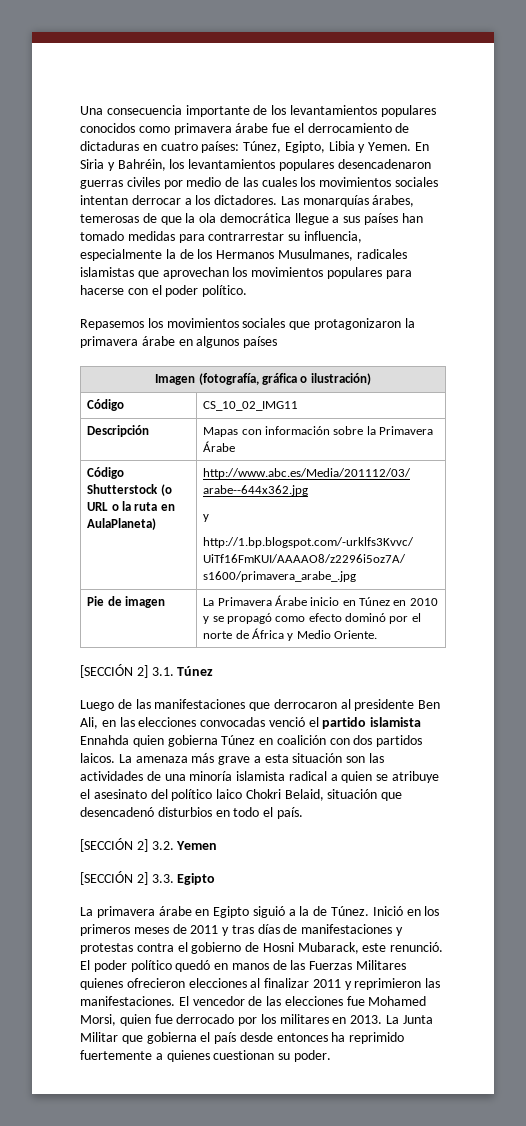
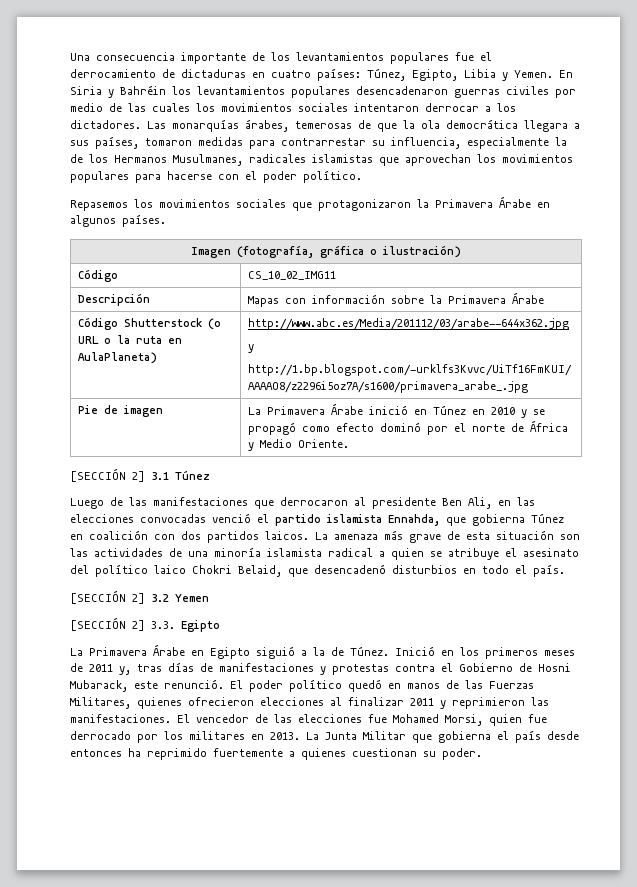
- Una consecuencia importante de los levantamientos populares conocidos como primavera árabe fue el derrocamiento de dictaduras en cuatro países: Túnez, Egipto, Libia y Yemen.
+ Una consecuencia importante de los levantamientos populares fue el derrocamiento de dictaduras en cuatro países: Túnez, Egipto, Libia y Yemen.
- En Siria y Bahréin, los levantamientos populares desencadenaron guerras civiles por medio de las cuales los movimientos sociales intentan derrocar a los dictadores.
+ En Siria y Bahréin los levantamientos populares desencadenaron guerras civiles por medio de las cuales los movimientos sociales intentaron derrocar a los dictadores.
- Las monarquías árabes, temerosas de que la ola democrática llegue a sus países han tomado medidas para contrarrestar su influencia, especialmente la de los Hermanos Musulmanes, radicales islamistas que aprovechan los movimientos populares para hacerse con el poder político.
+ Las monarquías árabes, temerosas de que la ola democrática llegara a sus países, tomaron medidas para contrarrestar su influencia, especialmente la de los Hermanos Musulmanes, radicales islamistas que aprovechan los movimientos populares para hacerse con el poder político.
- Repasemos los movimientos sociales que protagonizaron la primavera árabe en algunos países
+ Repasemos los movimientos sociales que protagonizaron la Primavera Árabe en algunos países.
- Pie de imagen | La Primavera Árabe inicio en Túnez en 2010 y se propagó como efecto dominó por el norte de África y Medio Oriente.
+ Pie de imagen | La Primavera Árabe inició en Túnez en 2010 y se propagó como efecto dominó por el norte de África y Medio Oriente.
- [SECCIÓN 2] 3.1. Túnez
+ [SECCIÓN 2] 3.1 Túnez
- Luego de las manifestaciones que derrocaron al presidente Ben Ali, en las elecciones convocadas venció el partido islamista Ennahda quien gobierna Túnez en coalición con dos partidos laicos.
+ Luego de las manifestaciones que derrocaron al presidente Ben Ali, en las elecciones convocadas venció el partido islamista Ennahda, que gobierna Túnez en coalición con dos partidos laicos.
- La amenaza más grave a esta situación son las actividades de una minoría islamista radical a quien se atribuye el asesinato del político laico Chokri Belaid, situación que desencadenó disturbios en todo el país.
+ La amenaza más grave de esta situación son las actividades de una minoría islamista radical a quien se atribuye el asesinato del político laico Chokri Belaid, que desencadenó disturbios en todo el país.
- [SECCIÓN 2] 3.2. Yemen
+ [SECCIÓN 2] 3.2 Yemen
- La primavera árabe en Egipto siguió a la de Túnez.
+ La Primavera Árabe en Egipto siguió a la de Túnez.
- Inició en los primeros meses de 2011 y tras días de manifestaciones y protestas contra el gobierno de Hosni Mubarack, este renunció.
+ Inició en los primeros meses de 2011 y, tras días de manifestaciones y protestas contra el Gobierno de Hosni Mubarack, este renunció.
- El poder político quedó en manos de las Fuerzas Militares quienes ofrecieron elecciones al finalizar 2011 y reprimieron las manifestaciones.
+ El poder político quedó en manos de las Fuerzas Militares, quienes ofrecieron elecciones al finalizar 2011 y reprimieron las manifestaciones.

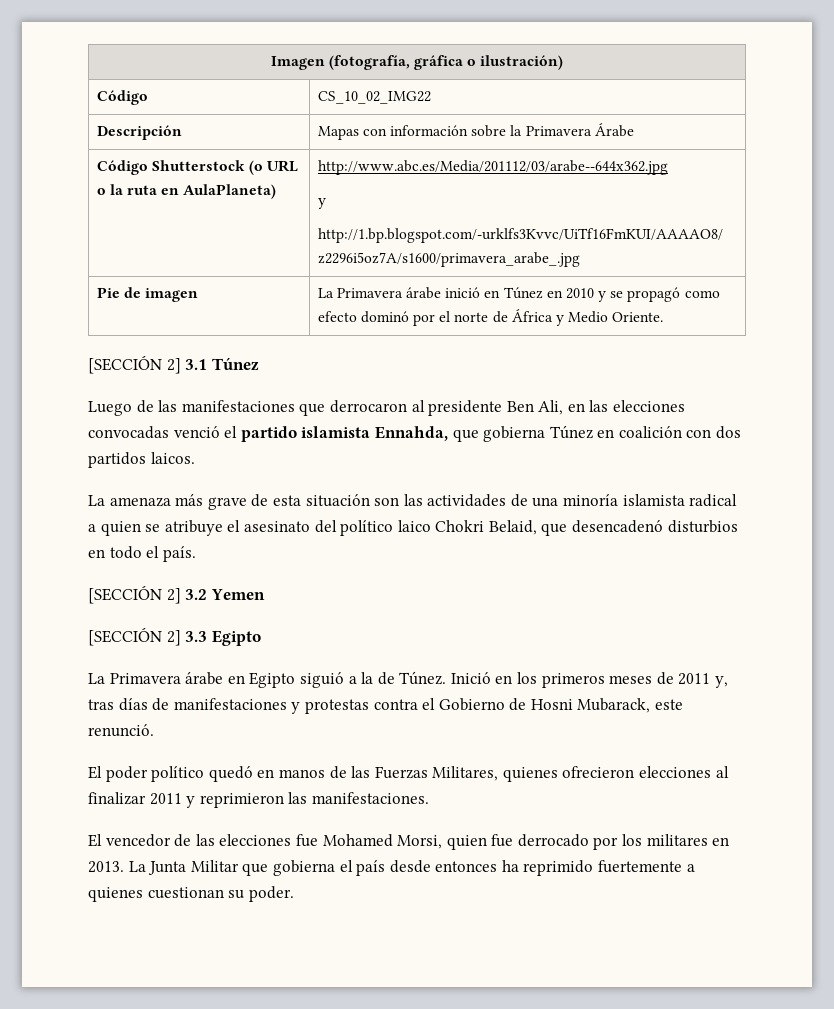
- Una consecuencia importante de los levantamientos populares fue el derrocamiento de dictaduras en cuatro países: Túnez, Egipto, Libia y Yemen. En Siria y Bahréin los levantamientos populares desencadenaron guerras civiles por medio de las cuales los movimientos sociales intentaron derrocar a los dictadores. Las monarquías árabes, temerosas de que la ola democrática llegara a sus países, tomaron medidas para contrarrestar su influencia, especialmente la de los Hermanos Musulmanes, radicales islamistas que aprovechan los movimientos populares para hacerse con el poder político.
- Repasemos los movimientos sociales que protagonizaron la Primavera Árabe en algunos países.
- Código | CS_10_02_IMG11
+ Código | CS_10_02_IMG22
- Pie de imagen | La Primavera Árabe inició en Túnez en 2010 y se propagó como efecto dominó por el norte de África y Medio Oriente.
+ Pie de imagen | La Primavera árabe inició en Túnez en 2010 y se propagó como efecto dominó por el norte de África y Medio Oriente.
- Luego de las manifestaciones que derrocaron al presidente Ben Ali, en las elecciones convocadas venció el partido islamista Ennahda, que gobierna Túnez en coalición con dos partidos laicos. La amenaza más grave de esta situación son las actividades de una minoría islamista radical a quien se atribuye el asesinato del político laico Chokri Belaid, que desencadenó disturbios en todo el país.
+ Luego de las manifestaciones que derrocaron al presidente Ben Ali, en las elecciones convocadas venció el partido islamista Ennahda, que gobierna Túnez en coalición con dos partidos laicos.
+ La amenaza más grave de esta situación son las actividades de una minoría islamista radical a quien se atribuye el asesinato del político laico Chokri Belaid, que desencadenó disturbios en todo el país.
- [SECCIÓN 2] 3.3. Egipto
+ [SECCIÓN 2] 3.3 Egipto
- La Primavera Árabe en Egipto siguió a la de Túnez.
+ La Primavera árabe en Egipto siguió a la de Túnez.
- Inició en los primeros meses de 2011 y, tras días de manifestaciones y protestas contra el Gobierno de Hosni Mubarack, este renunció. El poder político quedó en manos de las Fuerzas Militares, quienes ofrecieron elecciones al finalizar 2011 y reprimieron las manifestaciones. El vencedor de las elecciones fue Mohamed Morsi, quien fue derrocado por los militares en 2013.
+ Inició en los primeros meses de 2011 y, tras días de manifestaciones y protestas contra el Gobierno de Hosni Mubarack, este renunció.
+ El poder político quedó en manos de las Fuerzas Militares, quienes ofrecieron elecciones al finalizar 2011 y reprimieron las manifestaciones.
+ El vencedor de las elecciones fue Mohamed Morsi, quien fue derrocado por los militares en 2013.

